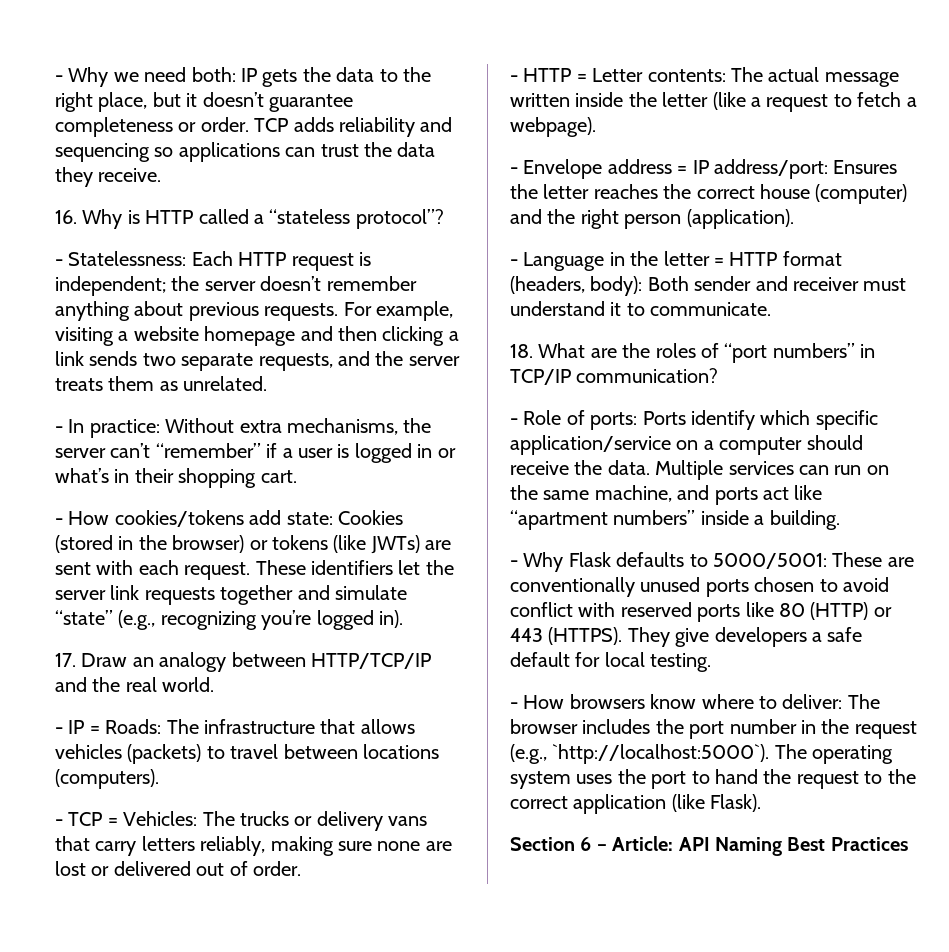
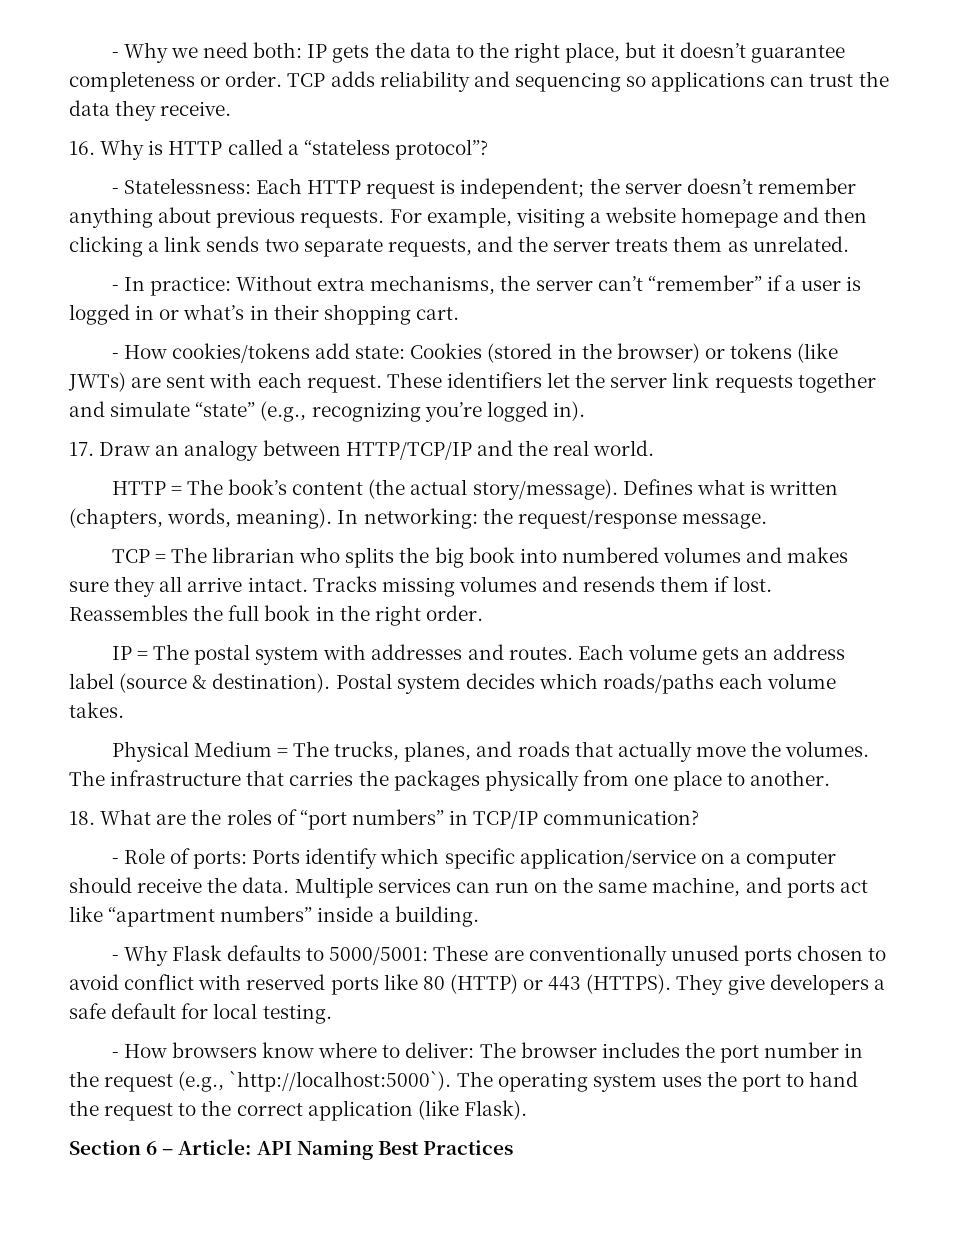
- - IP = Roads: The infrastructure that allows vehicles (packets) to travel between locations (computers).
- - TCP = Vehicles: The trucks or delivery vans that carry letters reliably, making sure none are lost or delivered out of order.
- - HTTP = Letter contents: The actual message written inside the letter (like a request to fetch a webpage).
- - Envelope address = IP address/port: Ensures the letter reaches the correct house (computer) and the right person (application).
- - Language in the letter = HTTP format (headers, body): Both sender and receiver must understand it to communicate.
+ HTTP = The book’s content (the actual story/message). Defines what is written (chapters, words, meaning). In networking: the request/response message.
+ TCP = The librarian who splits the big book into numbered volumes and makes sure they all arrive intact. Tracks missing volumes and resends them if lost. Reassembles the full book in the right order.
+ IP = The postal system with addresses and routes. Each volume gets an address label (source & destination). Postal system decides which roads/paths each volume takes.
+ Physical Medium = The trucks, planes, and roads that actually move the volumes. The infrastructure that carries the packages physically from one place to another.

